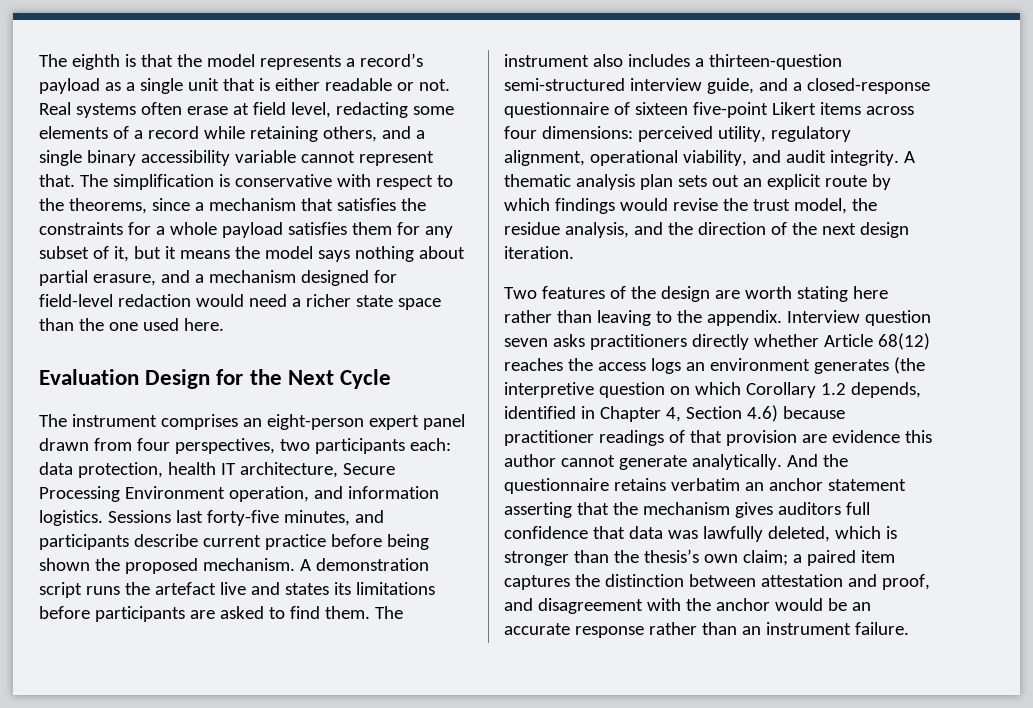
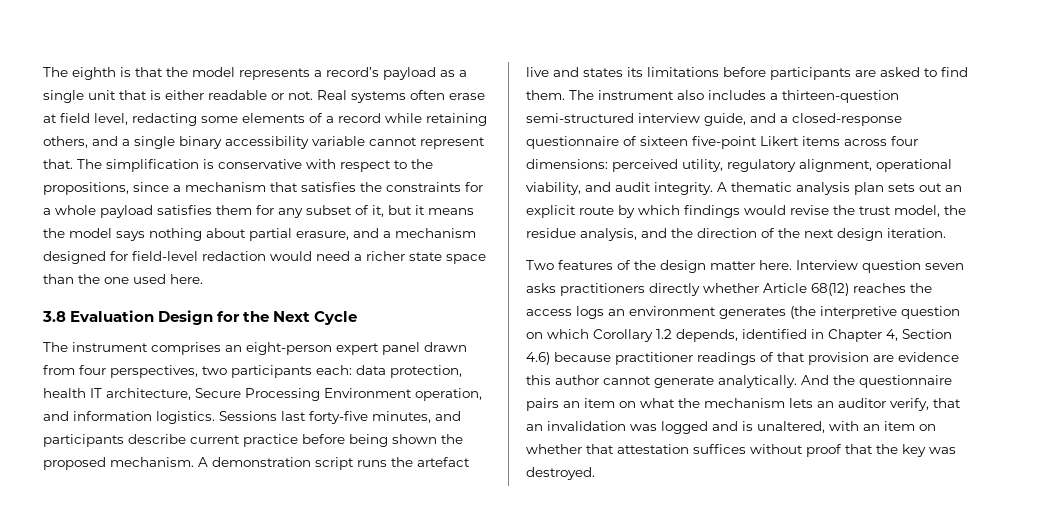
- The simplification is conservative with respect to the theorems, since a mechanism that satisfies the constraints for a whole payload satisfies them for any subset of it, but it means the model says nothing about partial erasure, and a mechanism designed for field-level redaction would need a richer state space than the one used here.
+ The simplification is conservative with respect to the propositions, since a mechanism that satisfies the constraints for a whole payload satisfies them for any subset of it, but it means the model says nothing about partial erasure, and a mechanism designed for field-level redaction would need a richer state space than the one used here.
- Evaluation Design for the Next Cycle
+ 3.8 Evaluation Design for the Next Cycle
- Two features of the design are worth stating here rather than leaving to the appendix.
+ Two features of the design matter here.
- And the questionnaire retains verbatim an anchor statement asserting that the mechanism gives auditors full confidence that data was lawfully deleted, which is stronger than the thesis’s own claim; a paired item captures the distinction between attestation and proof, and disagreement with the anchor would be an accurate response rather than an instrument failure.
+ And the questionnaire pairs an item on what the mechanism lets an auditor verify, that an invalidation was logged and is unaltered, with an item on whether that attestation suffices without proof that the key was destroyed.

